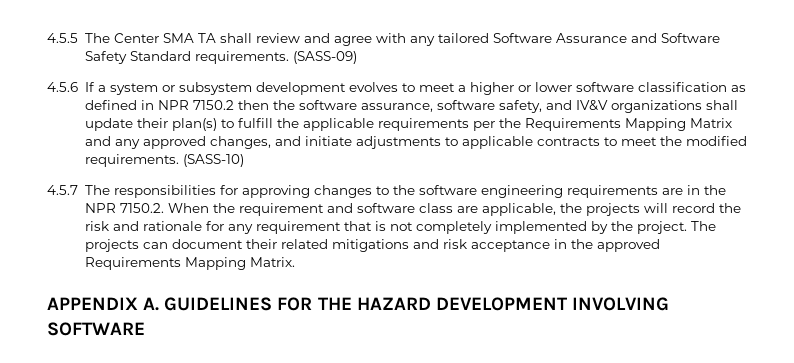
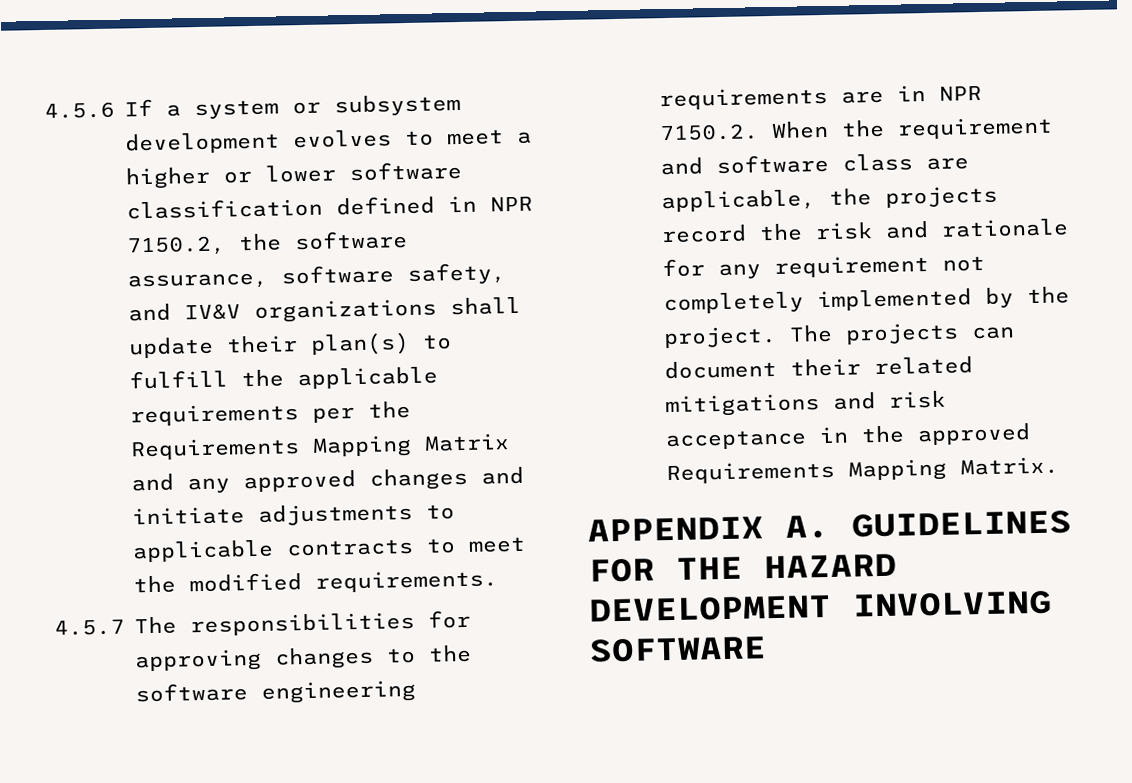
- 4.5.5 The Center SMA TA shall review and agree with any tailored Software Assurance and Software Safety Standard requirements. (SASS-09)
- 4.5.6 If a system or subsystem development evolves to meet a higher or lower software classification as defined in NPR 7150.2 then the software assurance, software safety, and IV&V organizations shall update their plan(s) to fulfill the applicable requirements per the Requirements Mapping Matrix and any approved changes, and initiate adjustments to applicable contracts to meet the modified requirements. (SASS-10)
+ 4.5.6 If a system or subsystem development evolves to meet a higher or lower software classification defined in NPR 7150.2, the software assurance, software safety, and IV&V organizations shall update their plan(s) to fulfill the applicable requirements per the Requirements Mapping Matrix and any approved changes and initiate adjustments to applicable contracts to meet the modified requirements.
- 4.5.7 The responsibilities for approving changes to the software engineering requirements are in the NPR 7150.2. When the requirement and software class are applicable, the projects will record the risk and rationale for any requirement that is not completely implemented by the project.
+ 4.5.7 The responsibilities for approving changes to the software engineering requirements are in NPR 7150.2. When the requirement and software class are applicable, the projects record the risk and rationale for any requirement not completely implemented by the project.

